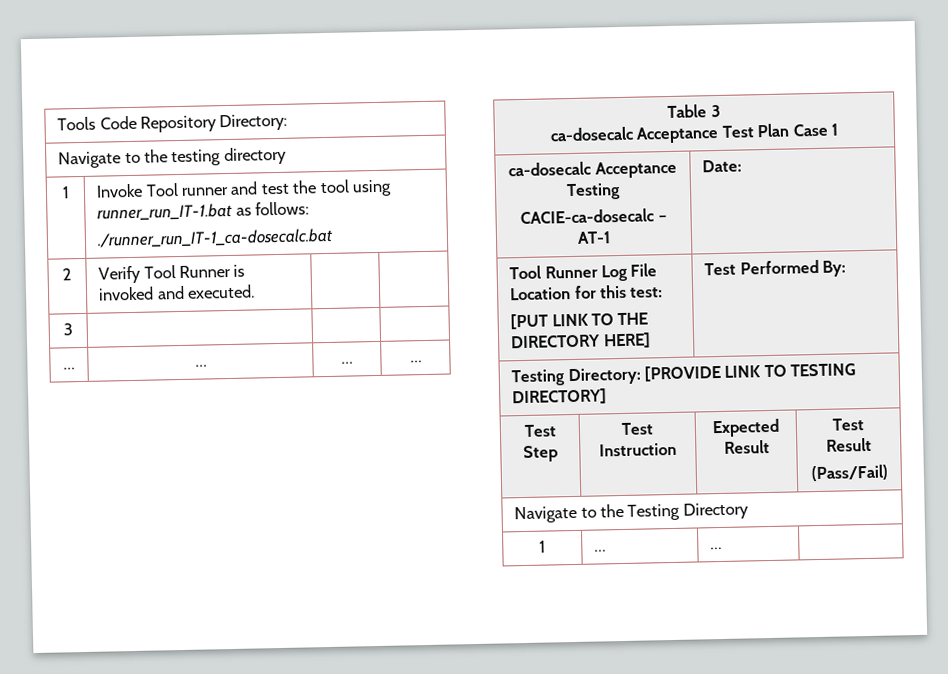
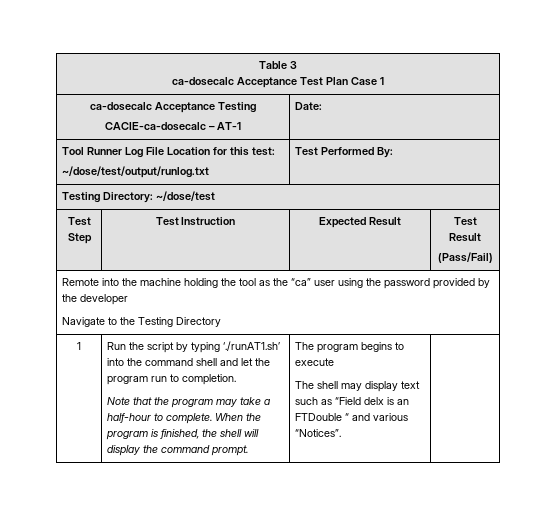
- Tools Code Repository Directory:
- Navigate to the testing directory
- 1 | Invoke Tool runner and test the tool using runner_run_IT-1.bat as follows:
- ./runner_run_IT-1_ca-dosecalc.bat
- 2 | Verify Tool Runner is invoked and executed. | |
- 3 | | |
- … | … | … | …
  Tool Runner Log File Location for this test:
- [PUT LINK TO THE DIRECTORY HERE] | Test Performed By:
+ ~/dose/test/output/runlog.txt | Test Performed By:
- Testing Directory: [PROVIDE LINK TO TESTING DIRECTORY]
+ Testing Directory: ~/dose/test
+ Remote into the machine holding the tool as the “ca” user using the password provided by the developer
- 1 | … | …
+ 1 | Run the script by typing ‘./runAT1.sh’ into the command shell and let the program run to completion.
+ Note that the program may take a half-hour to complete. When the program is finished, the shell will display the command prompt. | The program begins to execute
+ The shell may display text such as “Field delx is an FTDouble “ and various “Notices”.

